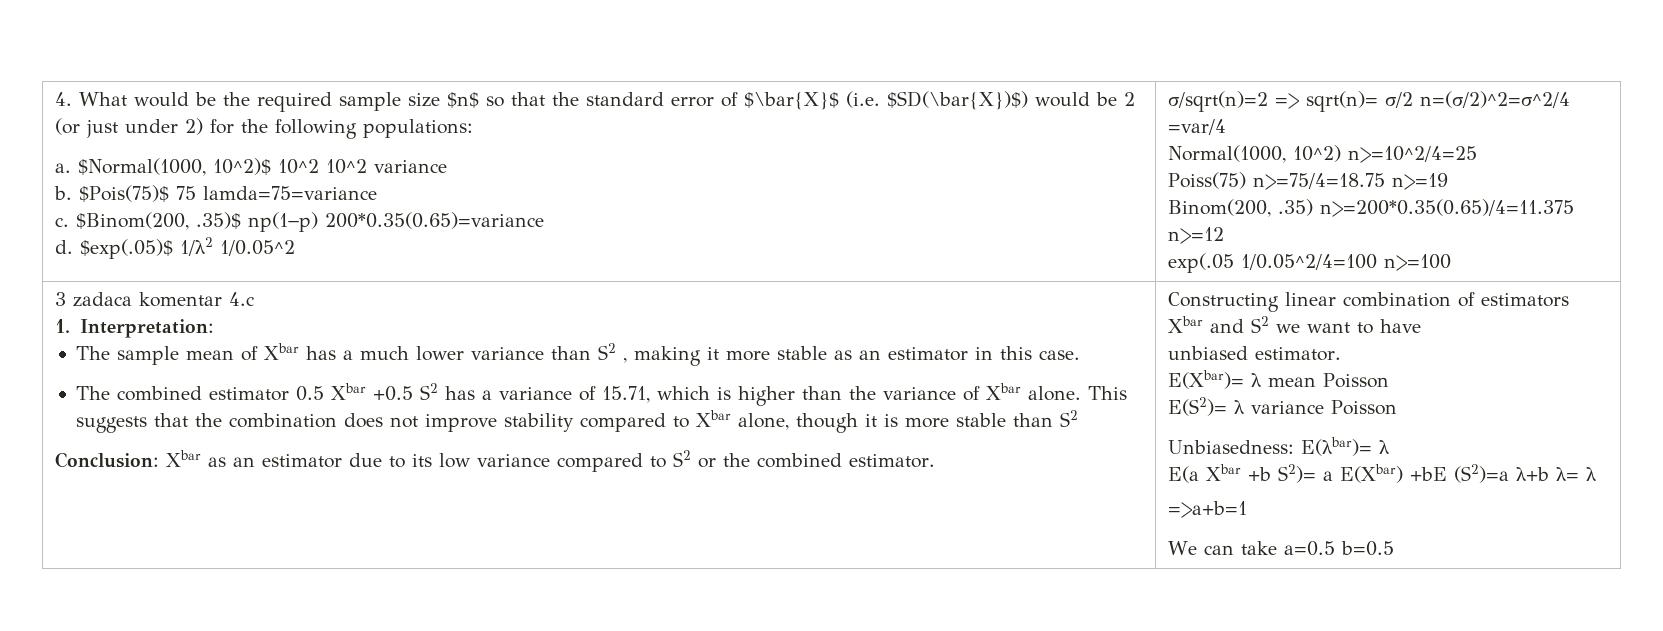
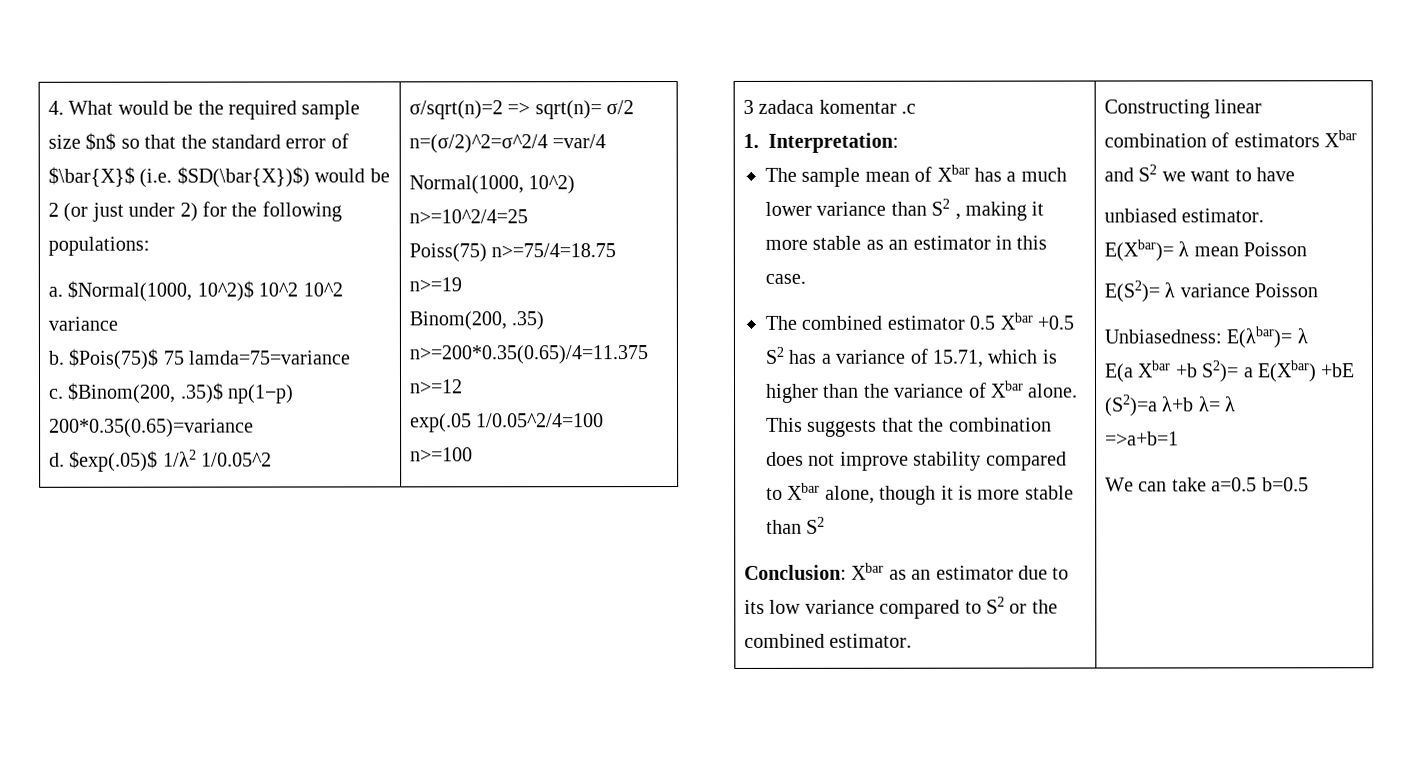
- 3 zadaca komentar 4.c
+ 3 zadaca komentar .c

